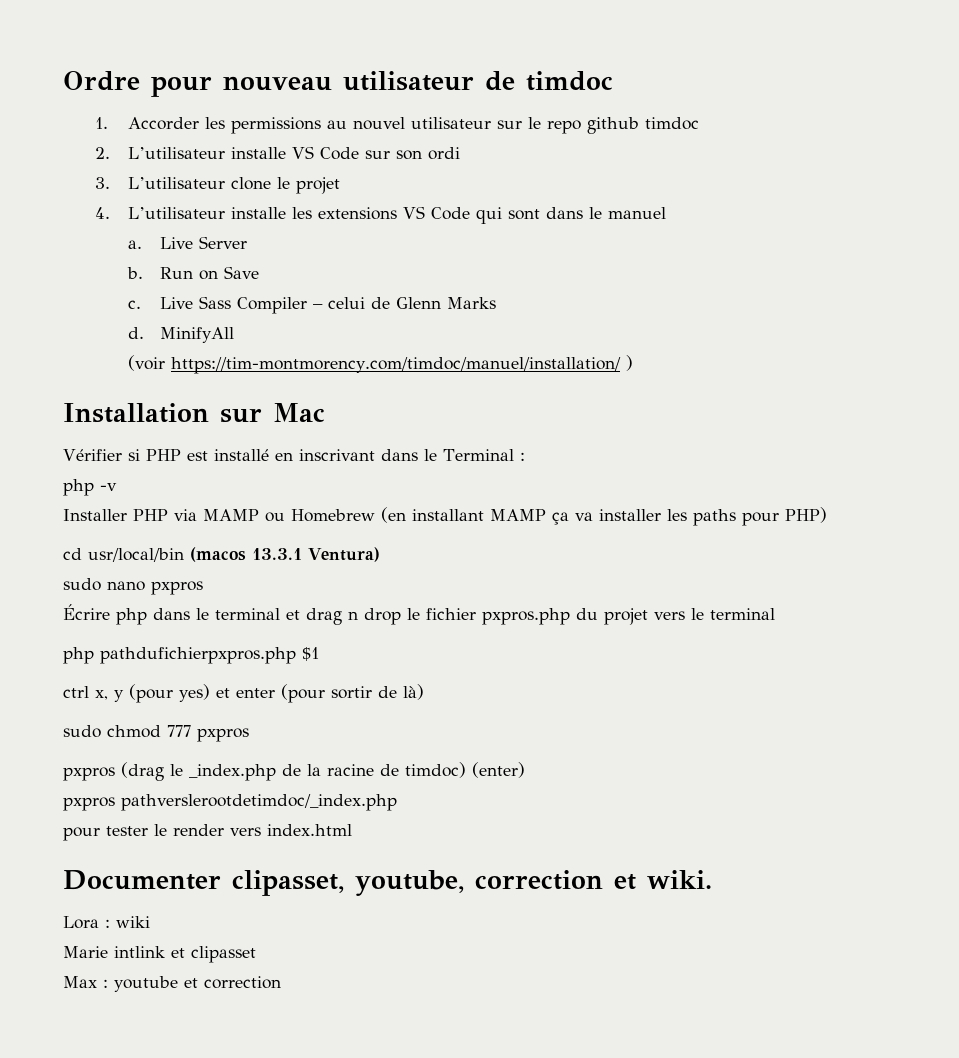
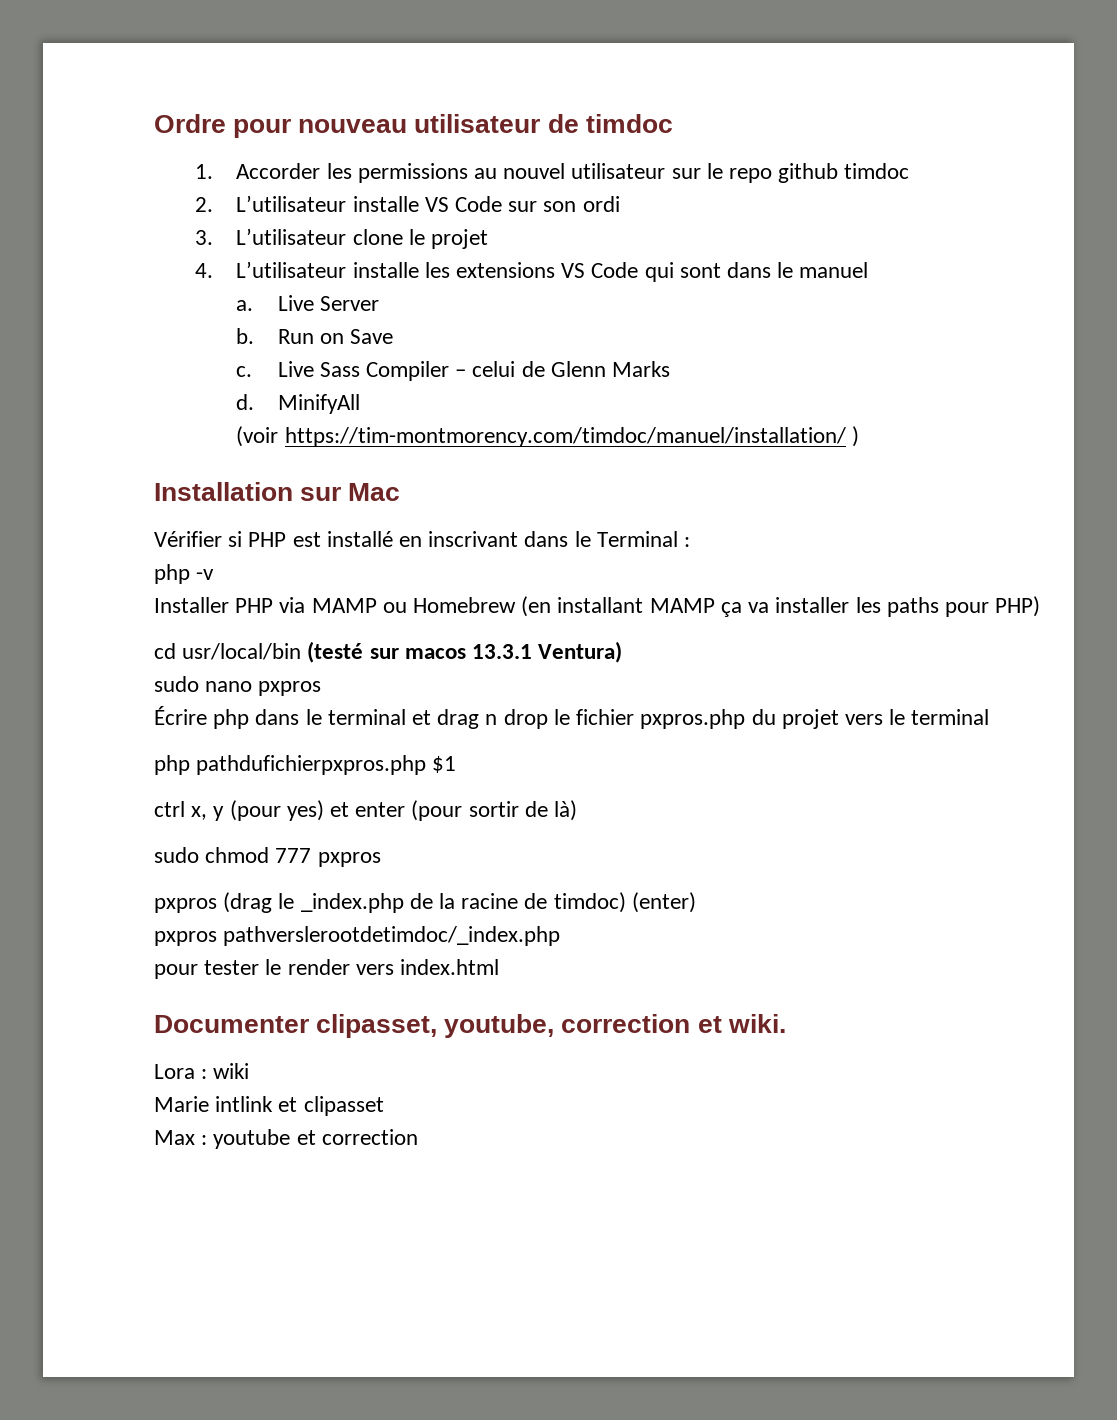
- cd usr/local/bin (macos 13.3.1 Ventura)
+ cd usr/local/bin (testé sur macos 13.3.1 Ventura)

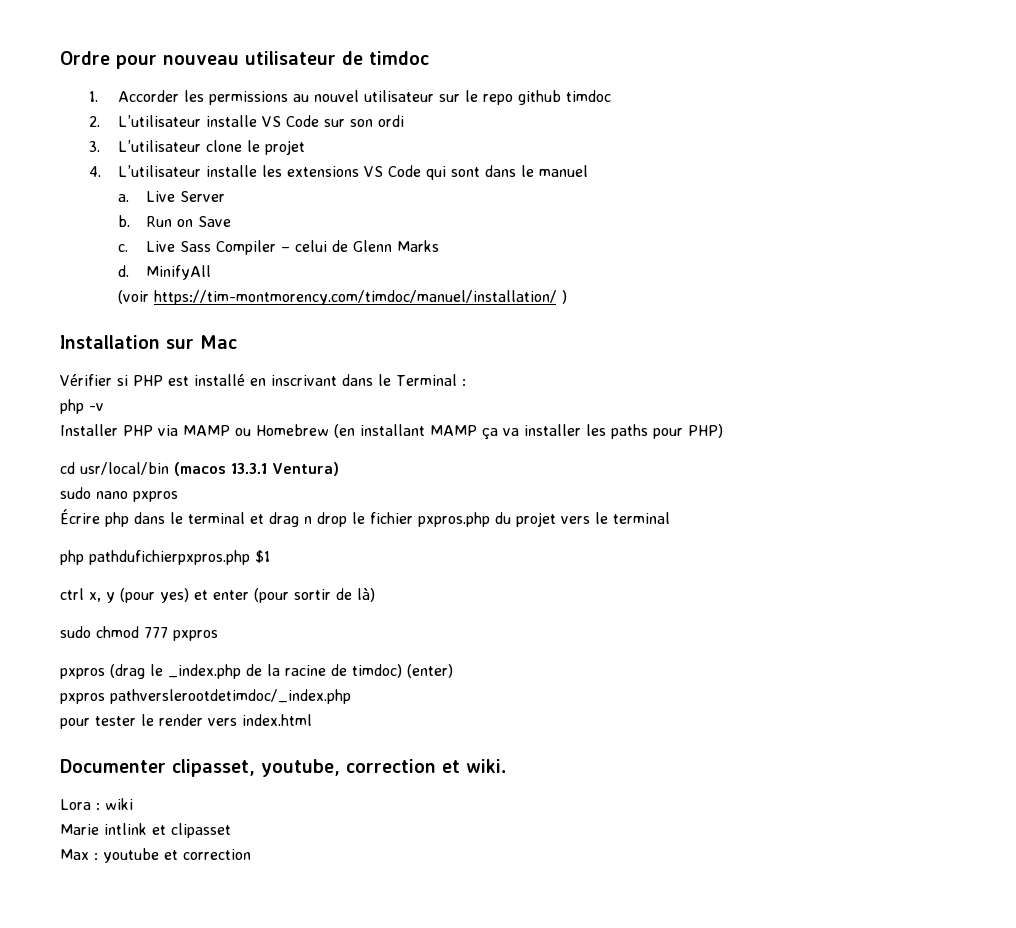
- cd usr/local/bin (testé sur macos 13.3.1 Ventura)
+ cd usr/local/bin (macos 13.3.1 Ventura)

